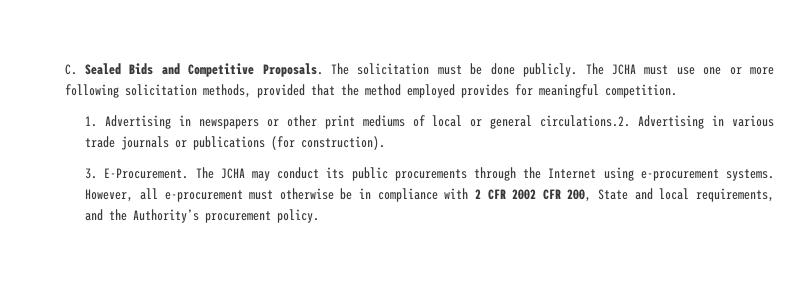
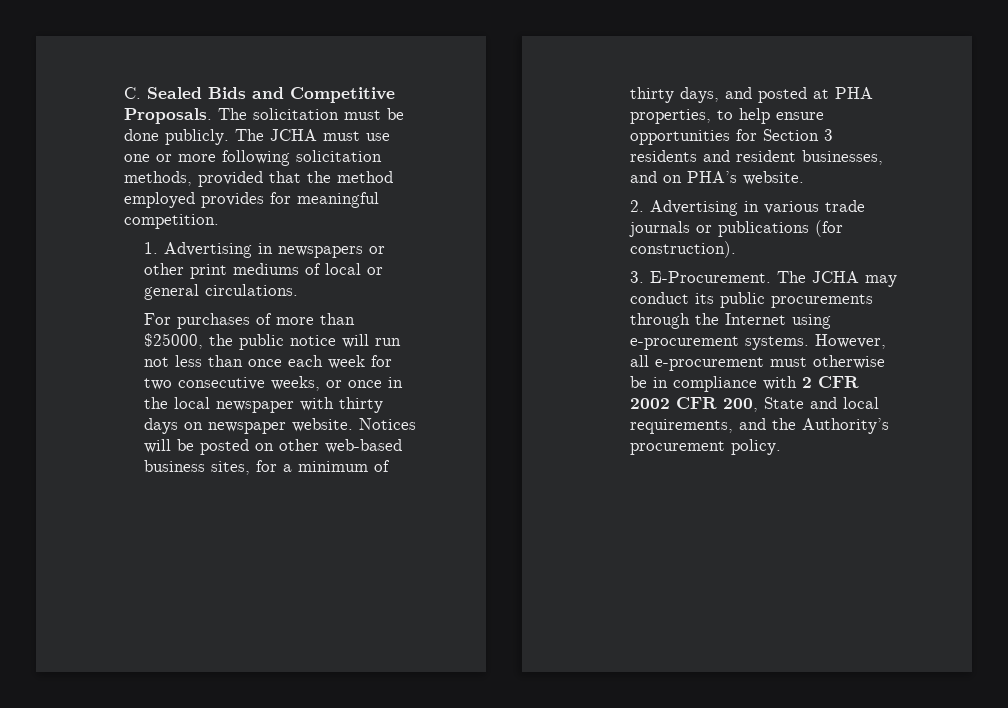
- 1. Advertising in newspapers or other print mediums of local or general circulations.2. Advertising in various trade journals or publications (for construction).
+ 1. Advertising in newspapers or other print mediums of local or general circulations.
+ For purchases of more than $25000, the public notice will run not less than once each week for two consecutive weeks, or once in the local newspaper with thirty days on newspaper website. Notices will be posted on other web-based business sites, for a minimum of thirty days, and posted at PHA properties, to help ensure opportunities for Section 3 residents and resident businesses, and on PHA’s website.
+ 2. Advertising in various trade journals or publications (for construction).

